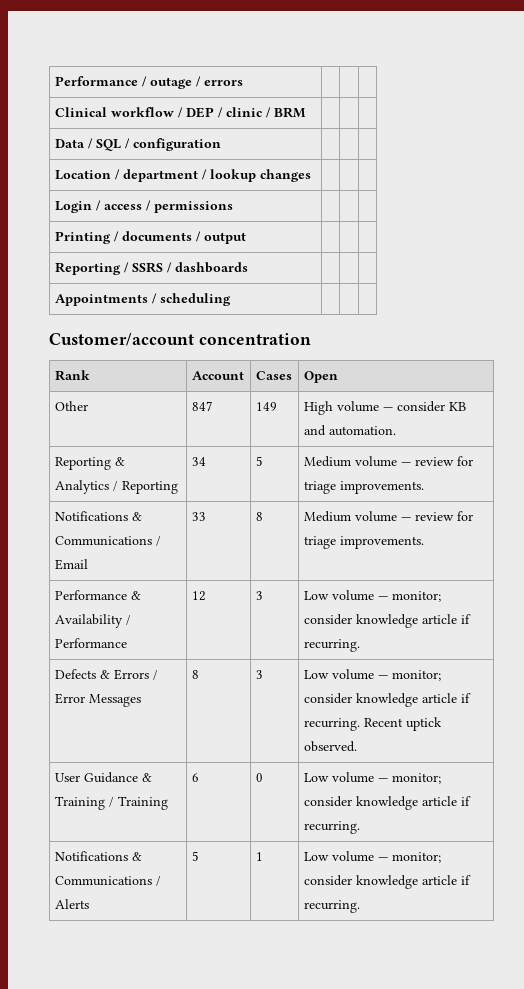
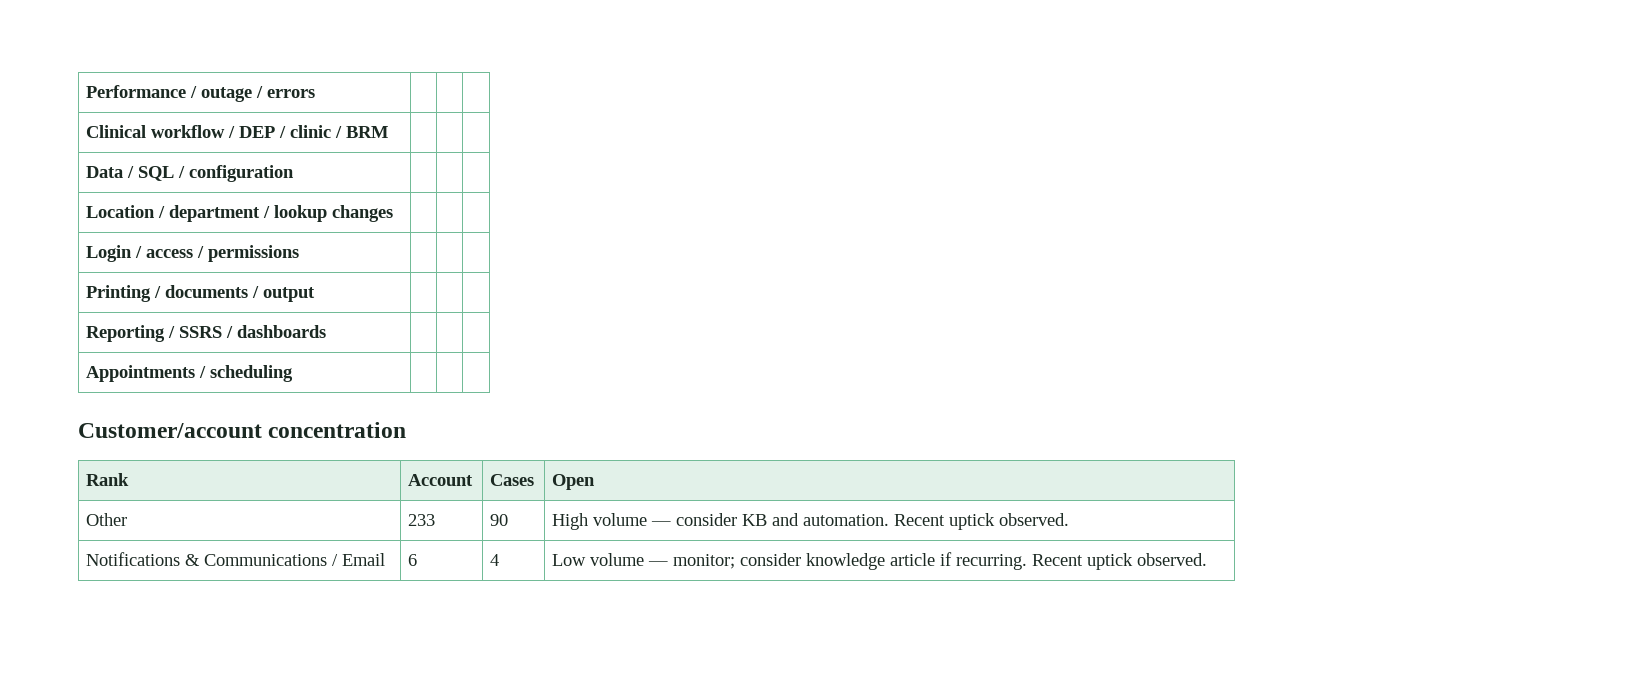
- Other | 847 | 149 | High volume — consider KB and automation.
- Reporting & Analytics / Reporting | 34 | 5 | Medium volume — review for triage improvements.
+ Other | 233 | 90 | High volume — consider KB and automation. Recent uptick observed.
- Notifications & Communications / Email | 33 | 8 | Medium volume — review for triage improvements.
- Performance & Availability / Performance | 12 | 3 | Low volume — monitor; consider knowledge article if recurring.
- Defects & Errors / Error Messages | 8 | 3 | Low volume — monitor; consider knowledge article if recurring. Recent uptick observed.
+ Notifications & Communications / Email | 6 | 4 | Low volume — monitor; consider knowledge article if recurring. Recent uptick observed.
- User Guidance & Training / Training | 6 | 0 | Low volume — monitor; consider knowledge article if recurring.
- Notifications & Communications / Alerts | 5 | 1 | Low volume — monitor; consider knowledge article if recurring.

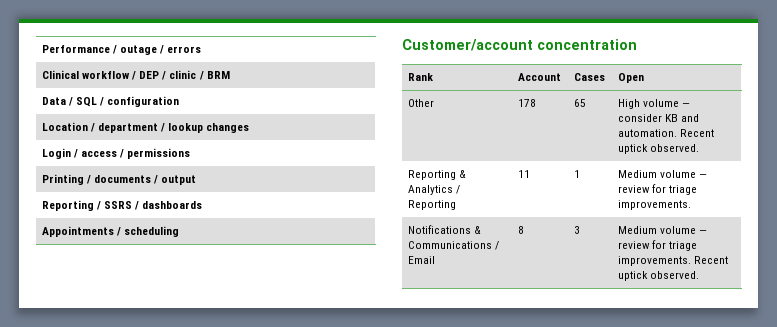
- Other | 233 | 90 | High volume — consider KB and automation. Recent uptick observed.
+ Other | 178 | 65 | High volume — consider KB and automation. Recent uptick observed.
+ Reporting & Analytics / Reporting | 11 | 1 | Medium volume — review for triage improvements.
- Notifications & Communications / Email | 6 | 4 | Low volume — monitor; consider knowledge article if recurring. Recent uptick observed.
+ Notifications & Communications / Email | 8 | 3 | Medium volume — review for triage improvements. Recent uptick observed.

